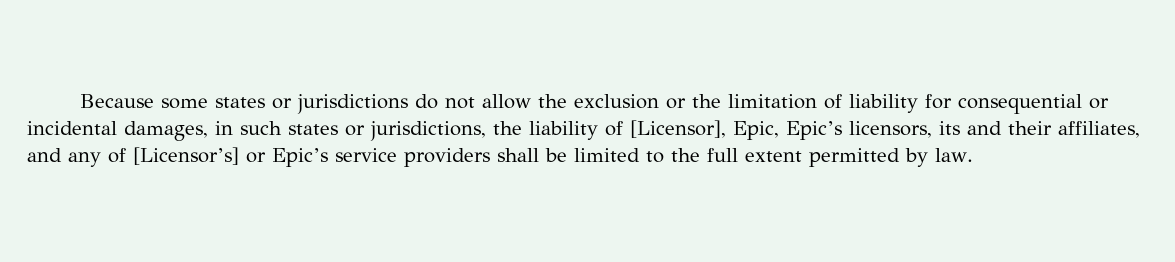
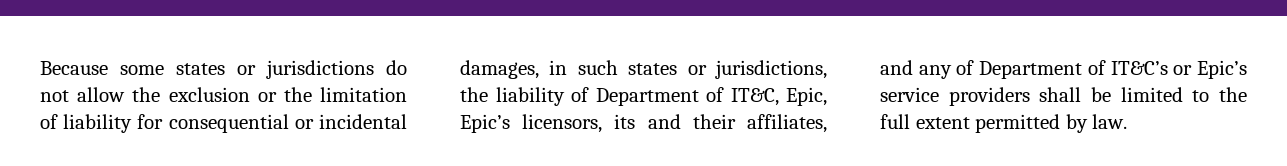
- Because some states or jurisdictions do not allow the exclusion or the limitation of liability for consequential or incidental damages, in such states or jurisdictions, the liability of [Licensor], Epic, Epic’s licensors, its and their affiliates, and any of [Licensor’s] or Epic’s service providers shall be limited to the full extent permitted by law.
+ Because some states or jurisdictions do not allow the exclusion or the limitation of liability for consequential or incidental damages, in such states or jurisdictions, the liability of Department of IT&C, Epic, Epic’s licensors, its and their affiliates, and any of Department of IT&C’s or Epic’s service providers shall be limited to the full extent permitted by law.

